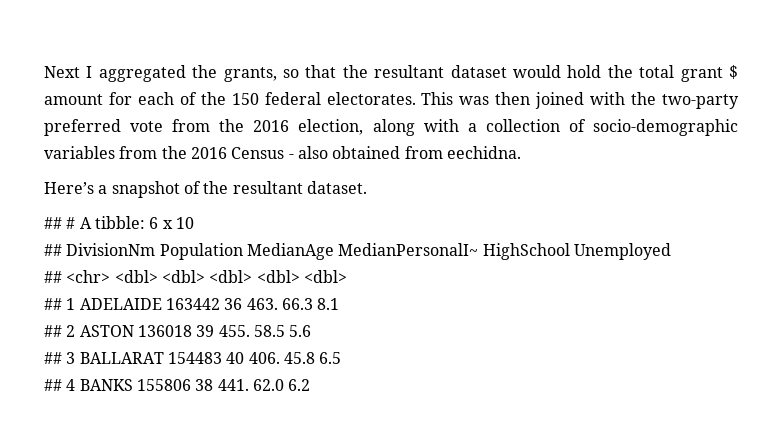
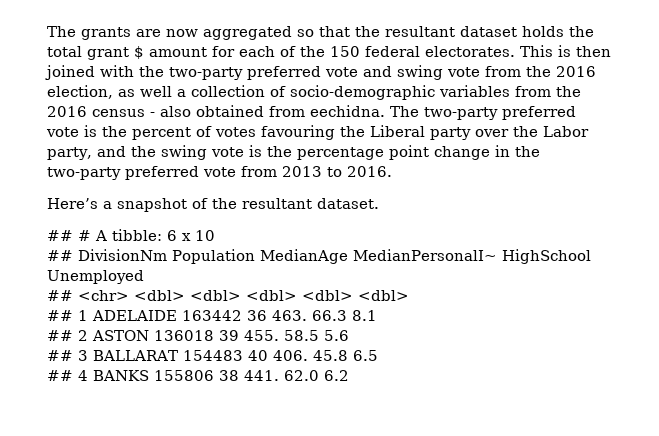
- Next I aggregated the grants, so that the resultant dataset would hold the total grant $ amount for each of the 150 federal electorates.
+ The grants are now aggregated so that the resultant dataset holds the total grant $ amount for each of the 150 federal electorates.
- This was then joined with the two-party preferred vote from the 2016 election, along with a collection of socio-demographic variables from the 2016 Census - also obtained from eechidna.
+ This is then joined with the two-party preferred vote and swing vote from the 2016 election, as well a collection of socio-demographic variables from the 2016 census - also obtained from eechidna. The two-party preferred vote is the percent of votes favouring the Liberal party over the Labor party, and the swing vote is the percentage point change in the two-party preferred vote from 2013 to 2016.

